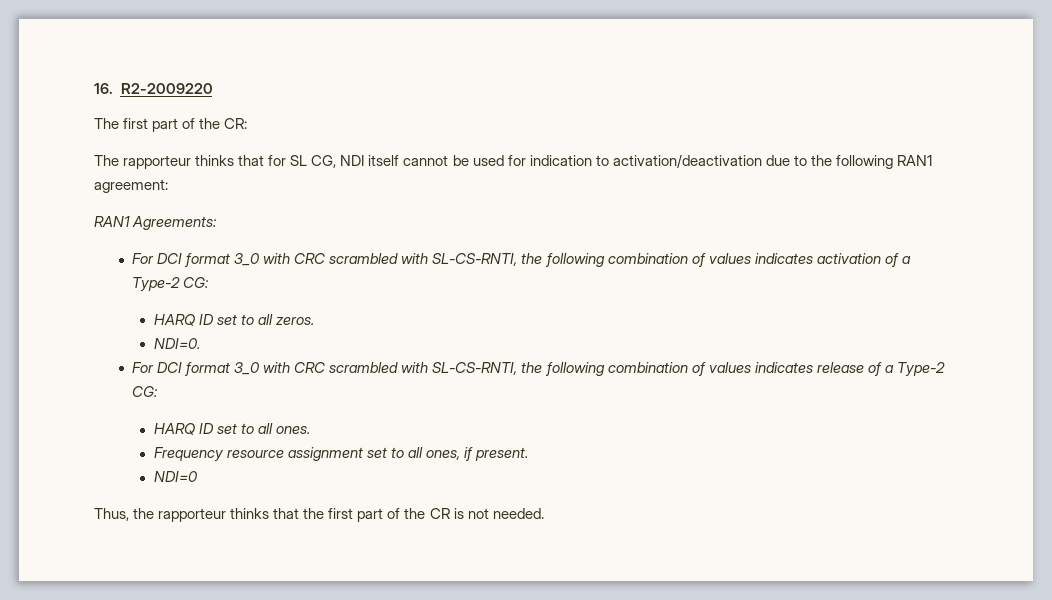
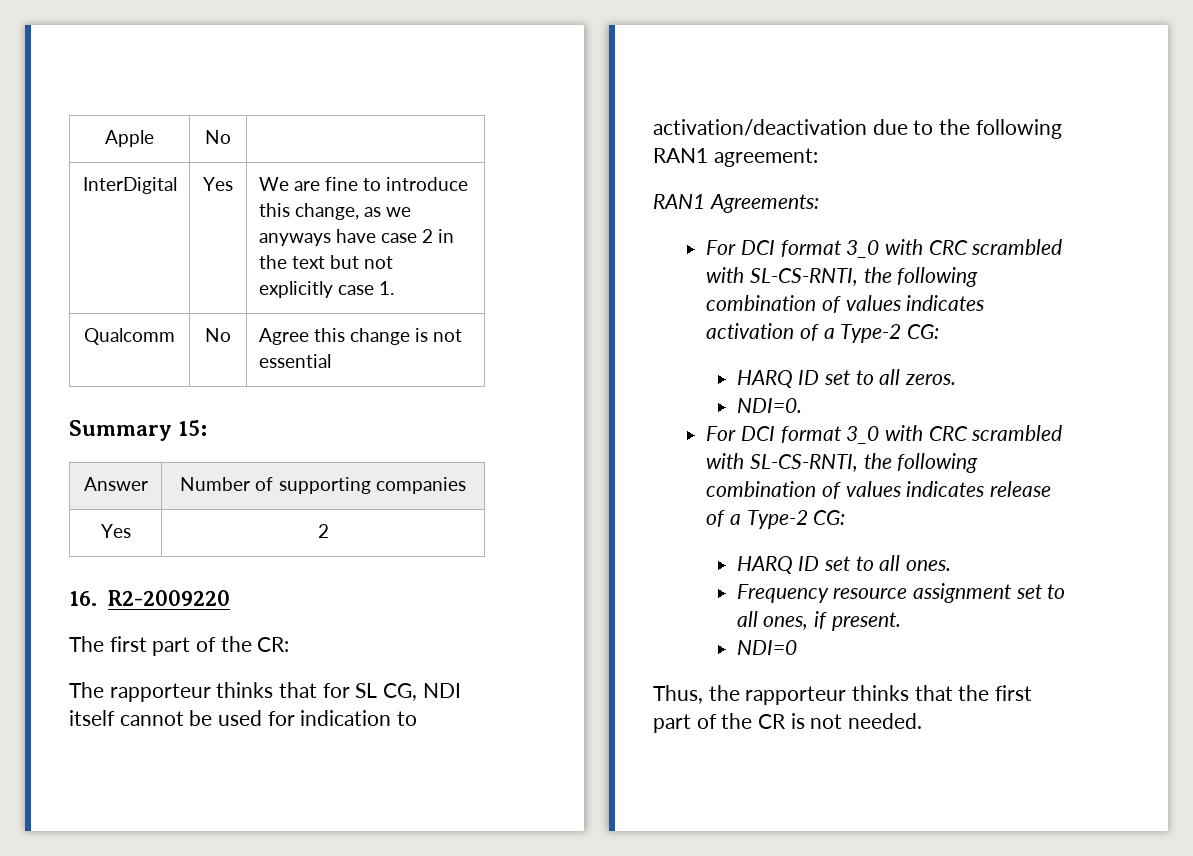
+ Apple | No |
+ InterDigital | Yes | We are fine to introduce this change, as we anyways have case 2 in the text but not explicitly case 1.
+ Qualcomm | No | Agree this change is not essential
+ Summary 15:
+ Answer | Number of supporting companies
+ Yes | 2

